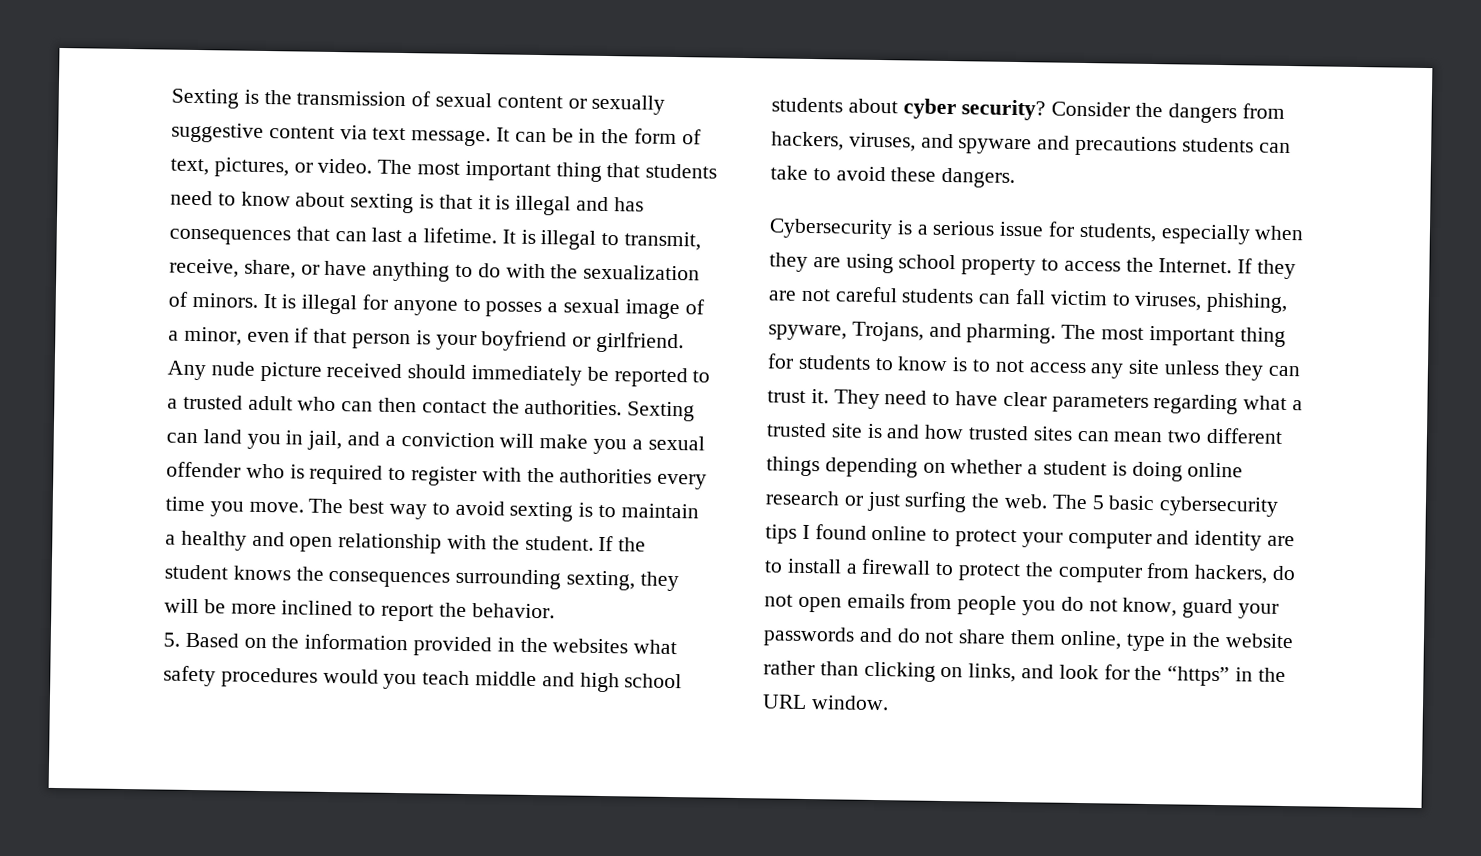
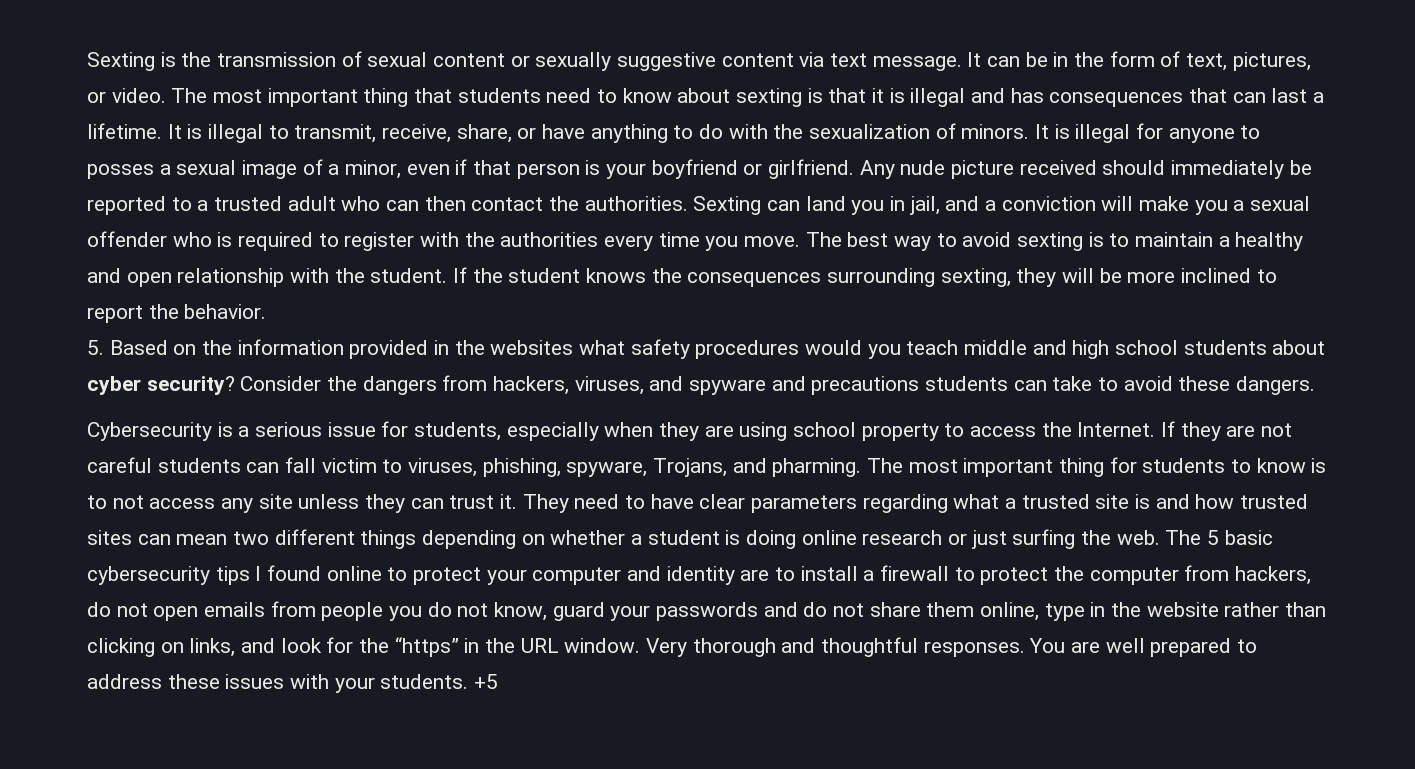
+ Very thorough and thoughtful responses. You are well prepared to address these issues with your students. +5

